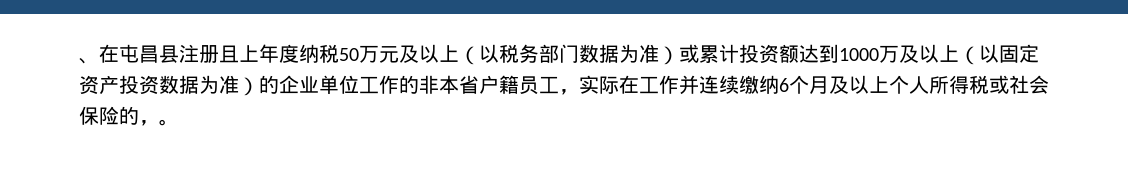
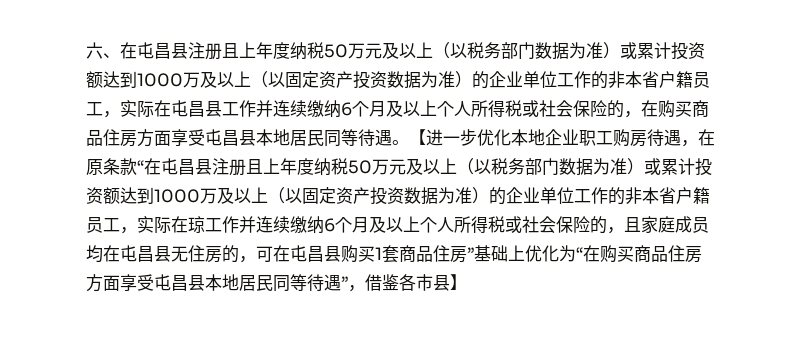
- 、在屯昌县注册且上年度纳税50万元及以上（以税务部门数据为准）或累计投资额达到1000万及以上（以固定资产投资数据为准）的企业单位工作的非本省户籍员工，实际在工作并连续缴纳6个月及以上个人所得税或社会保险的，。
+ 六、在屯昌县注册且上年度纳税50万元及以上（以税务部门数据为准）或累计投资额达到1000万及以上（以固定资产投资数据为准）的企业单位工作的非本省户籍员工，实际在屯昌县工作并连续缴纳6个月及以上个人所得税或社会保险的，在购买商品住房方面享受屯昌县本地居民同等待遇。【进一步优化本地企业职工购房待遇，在原条款“在屯昌县注册且上年度纳税50万元及以上（以税务部门数据为准）或累计投资额达到1000万及以上（以固定资产投资数据为准）的企业单位工作的非本省户籍员工，实际在琼工作并连续缴纳6个月及以上个人所得税或社会保险的，且家庭成员均在屯昌县无住房的，可在屯昌县购买1套商品住房”基础上优化为“在购买商品住房方面享受屯昌县本地居民同等待遇”，借鉴各市县】

